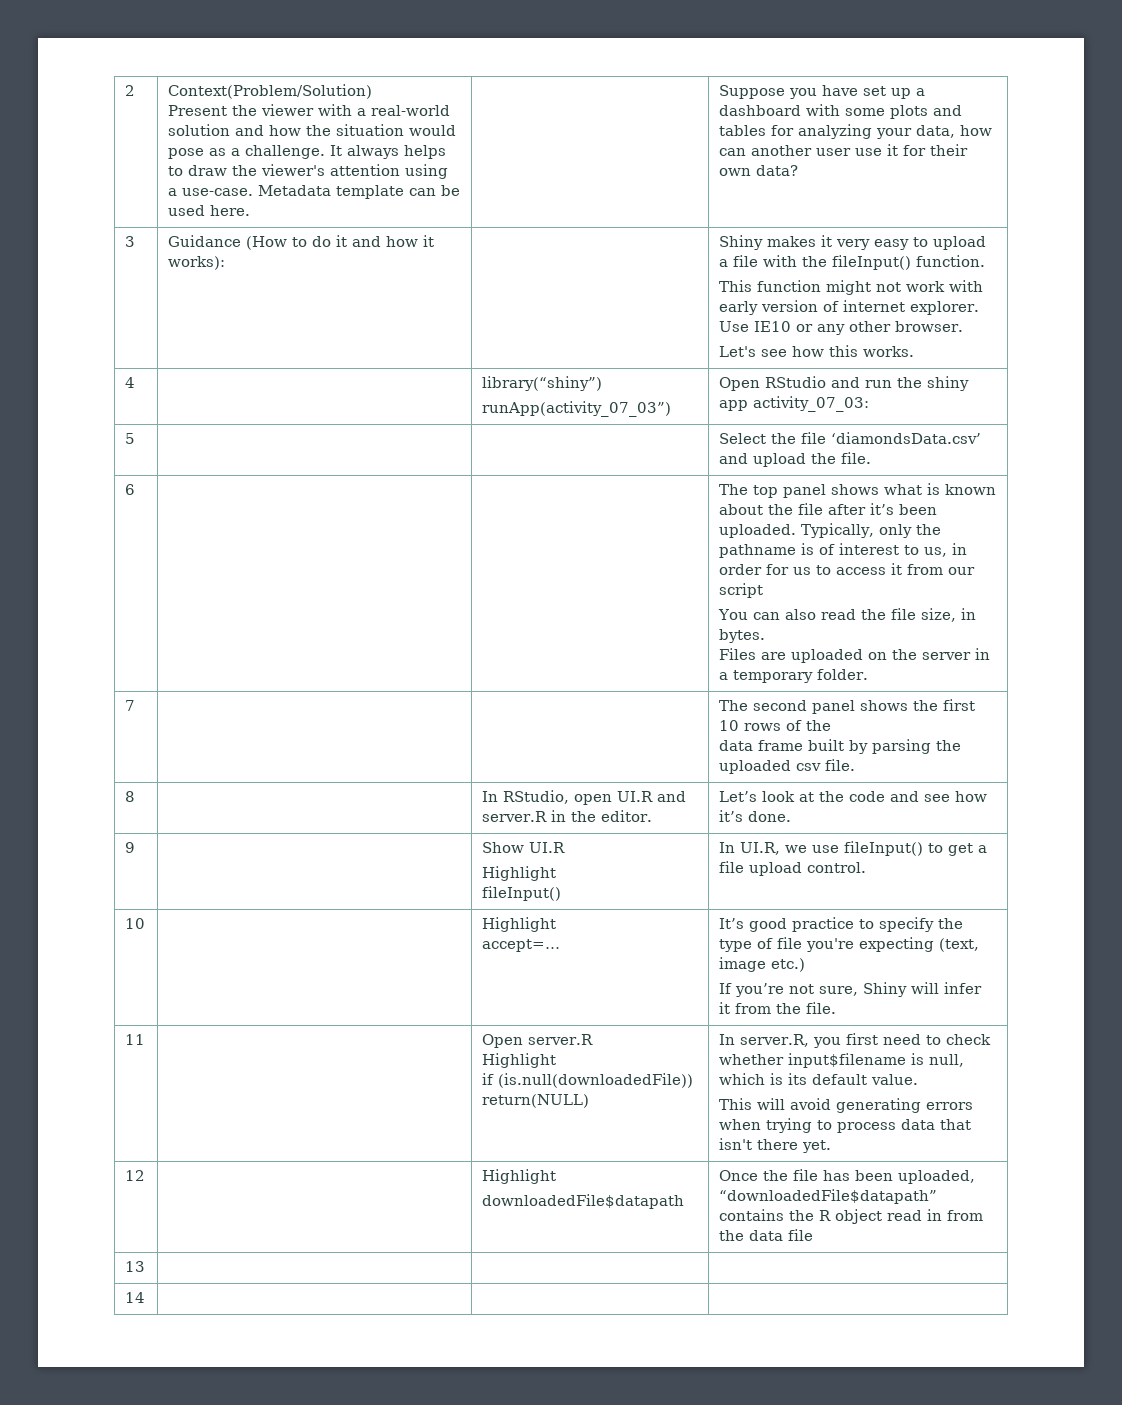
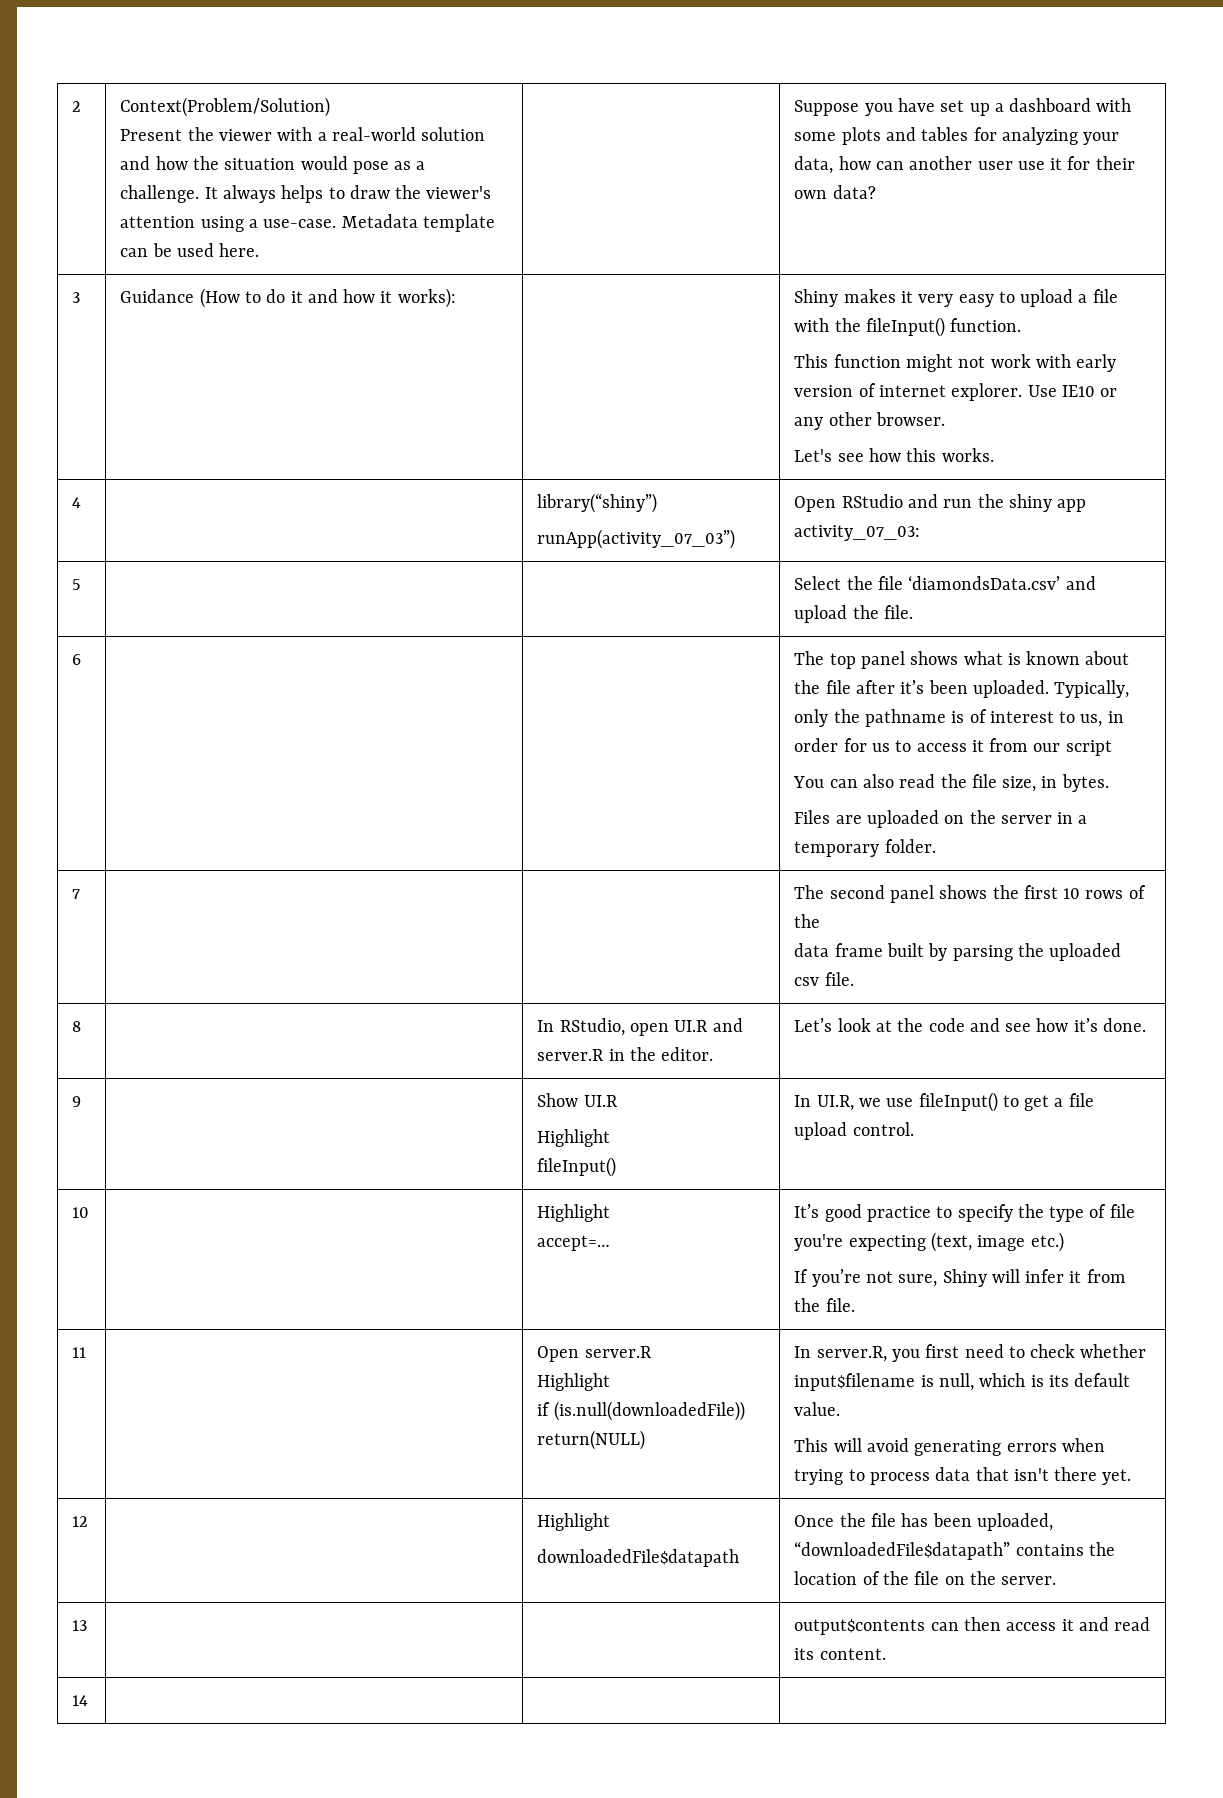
  12 | | Highlight
- downloadedFile$datapath | Once the file has been uploaded, “downloadedFile$datapath” contains the R object read in from the data file
- 13 | | |
+ downloadedFile$datapath | Once the file has been uploaded, “downloadedFile$datapath” contains the location of the file on the server.
+ 13 | | | output$contents can then access it and read its content.

